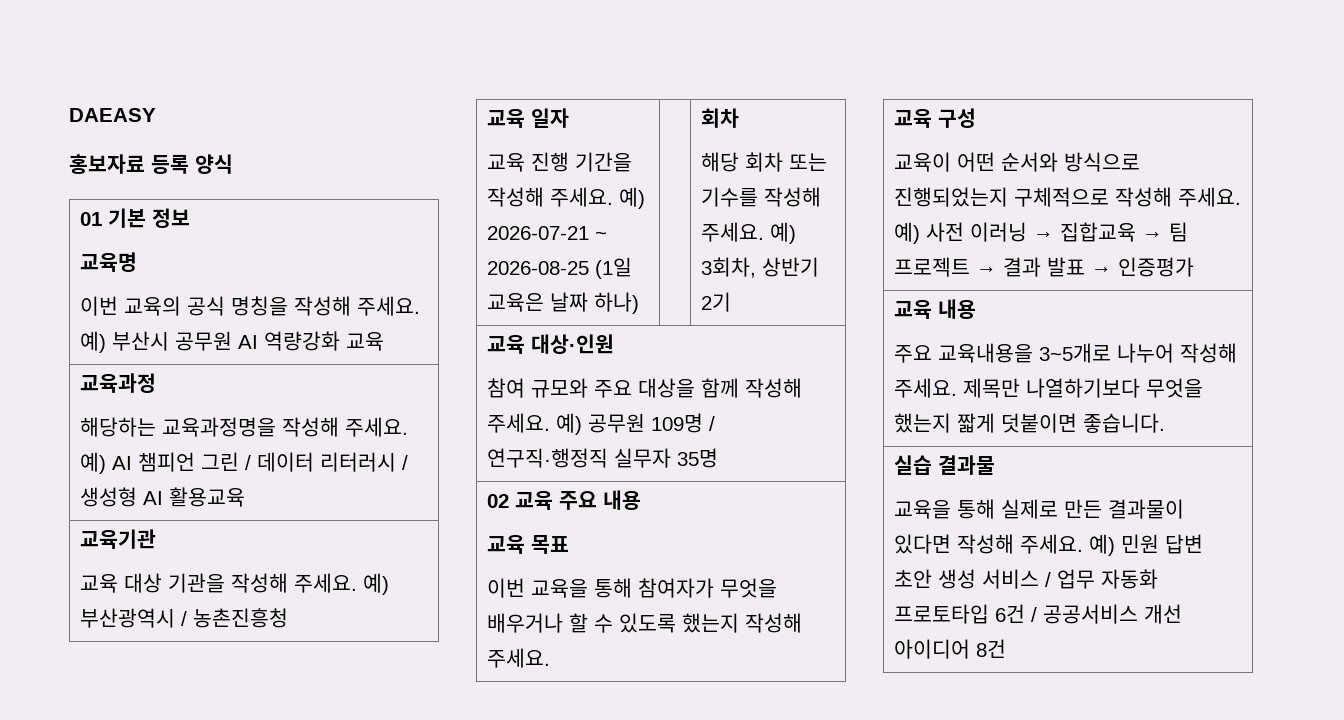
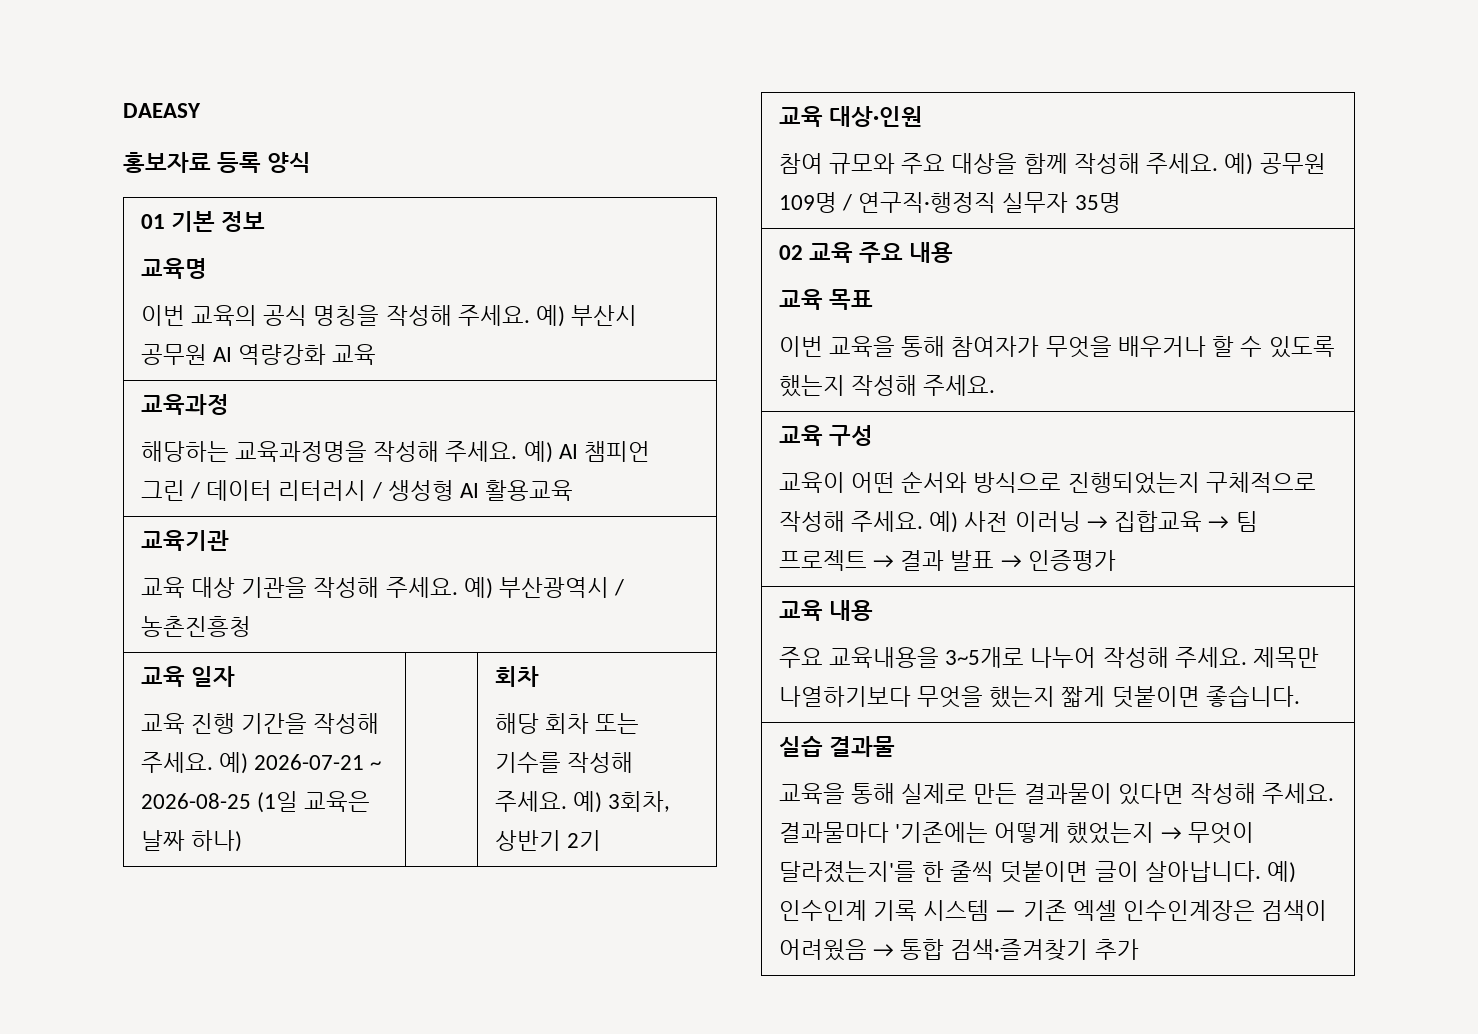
  실습 결과물
- 교육을 통해 실제로 만든 결과물이 있다면 작성해 주세요. 예) 민원 답변 초안 생성 서비스 / 업무 자동화 프로토타입 6건 / 공공서비스 개선 아이디어 8건
+ 교육을 통해 실제로 만든 결과물이 있다면 작성해 주세요. 결과물마다 '기존에는 어떻게 했었는지 → 무엇이 달라졌는지'를 한 줄씩 덧붙이면 글이 살아납니다. 예) 인수인계 기록 시스템 — 기존 엑셀 인수인계장은 검색이 어려웠음 → 통합 검색·즐겨찾기 추가

